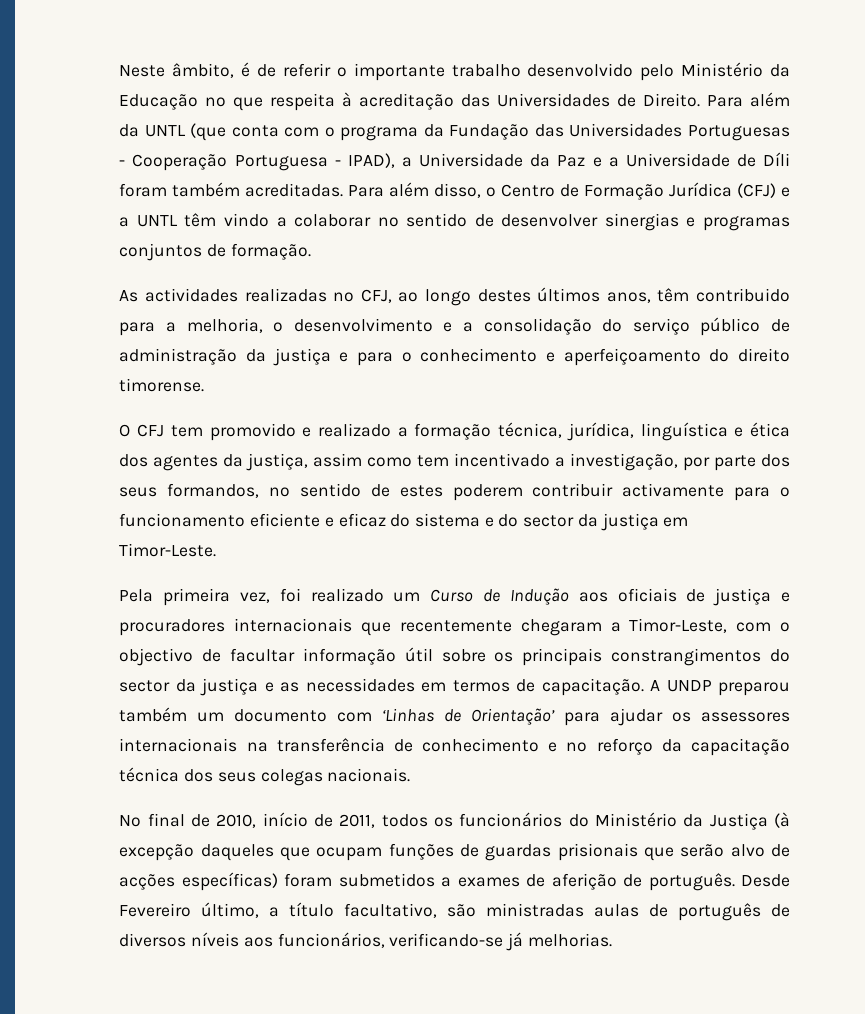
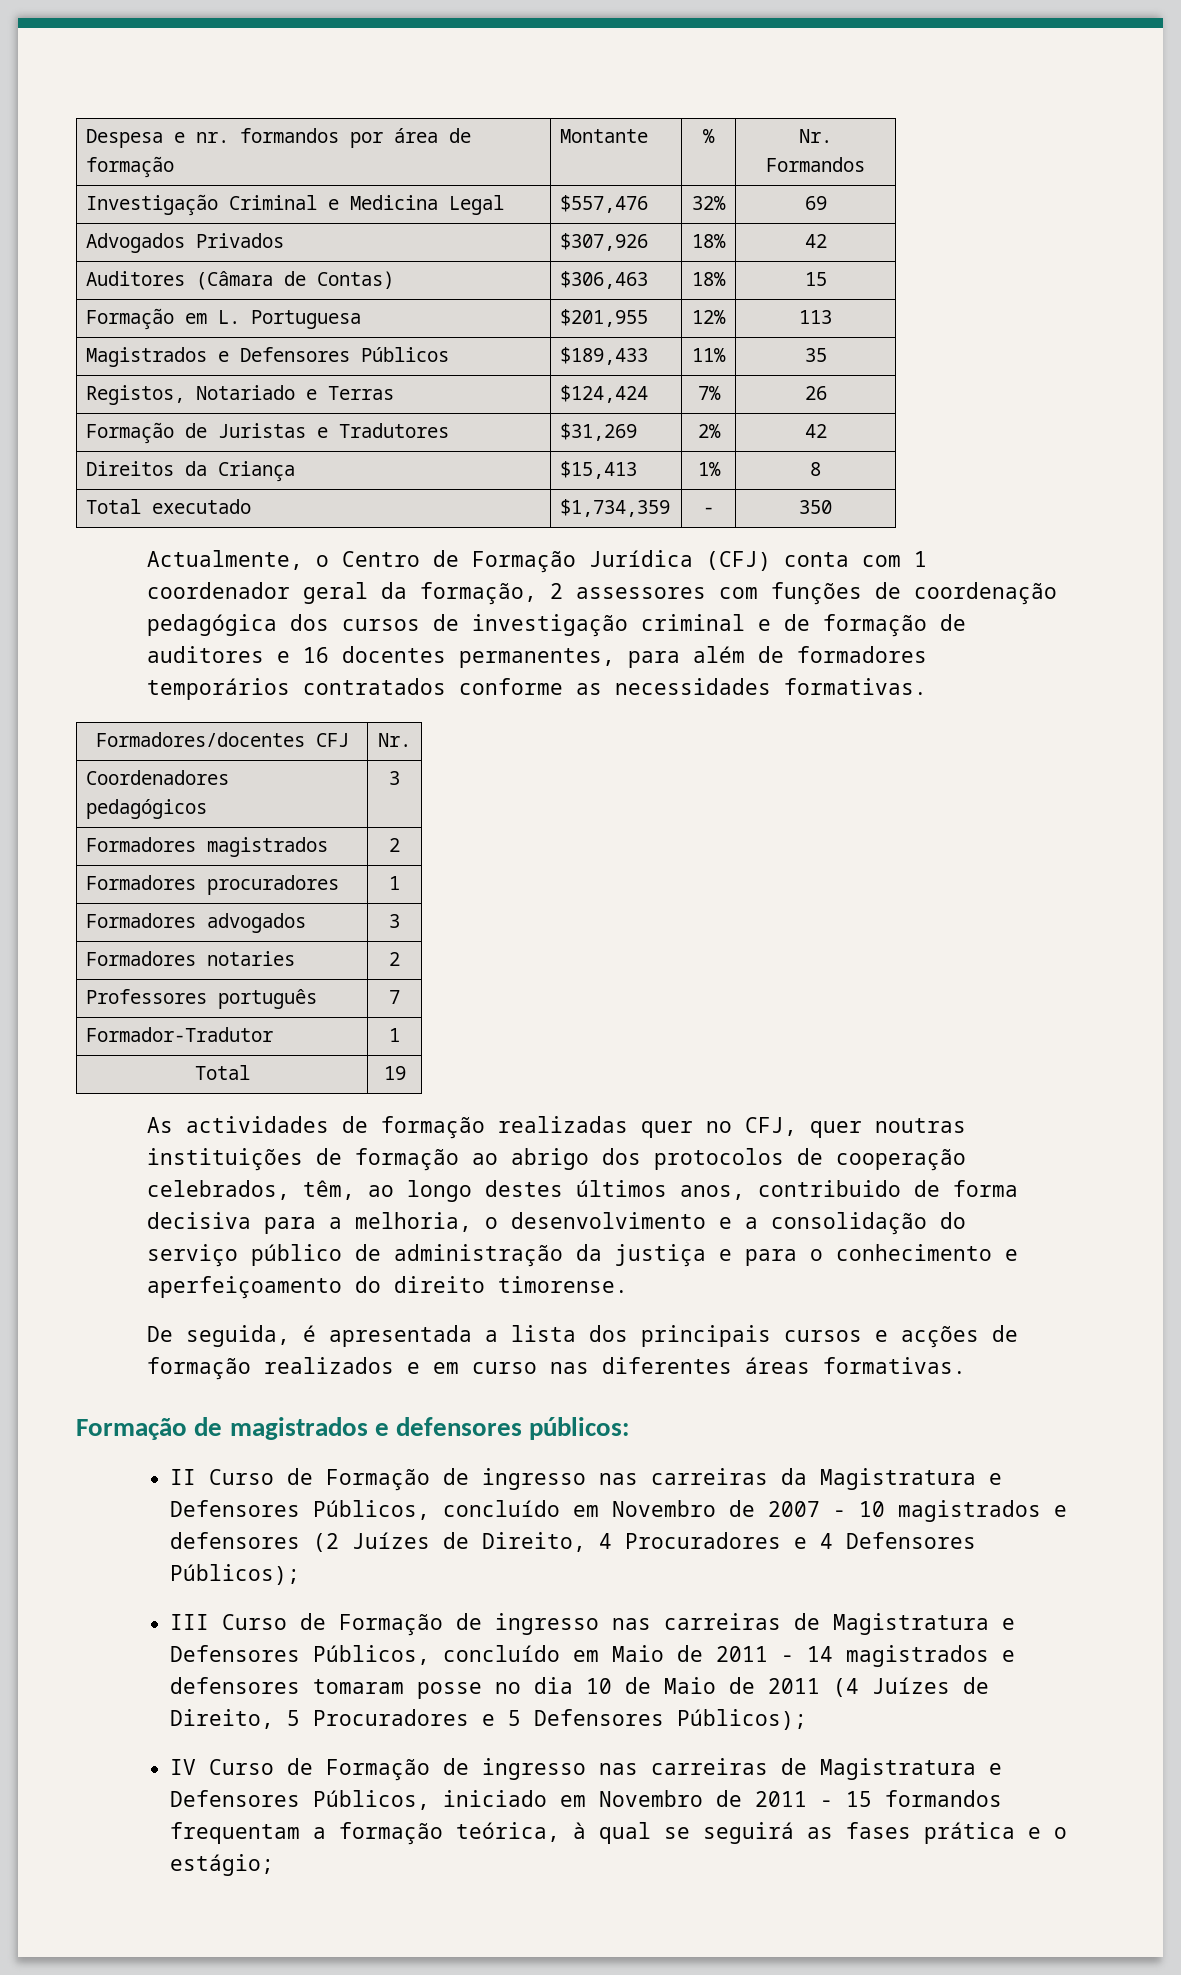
- Neste âmbito, é de referir o importante trabalho desenvolvido pelo Ministério da Educação no que respeita à acreditação das Universidades de Direito. Para além da UNTL (que conta com o programa da Fundação das Universidades Portuguesas - Cooperação Portuguesa - IPAD), a Universidade da Paz e a Universidade de Díli foram também acreditadas. Para além disso, o Centro de Formação Jurídica (CFJ) e a UNTL têm vindo a colaborar no sentido de desenvolver sinergias e programas conjuntos de formação.
- As actividades realizadas no CFJ, ao longo destes últimos anos, têm contribuido para a melhoria, o desenvolvimento e a consolidação do serviço público de administração da justiça e para o conhecimento e aperfeiçoamento do direito timorense.
+ Despesa e nr. formandos por área de formação | Montante | % | Nr. Formandos
+ Investigação Criminal e Medicina Legal | $557,476 | 32% | 69
+ Advogados Privados | $307,926 | 18% | 42
+ Auditores (Câmara de Contas) | $306,463 | 18% | 15
+ Formação em L. Portuguesa | $201,955 | 12% | 113
+ Magistrados e Defensores Públicos | $189,433 | 11% | 35
+ Registos, Notariado e Terras | $124,424 | 7% | 26
+ Formação de Juristas e Tradutores | $31,269 | 2% | 42
+ Direitos da Criança | $15,413 | 1% | 8
+ Total executado | $1,734,359 | - | 350
+ Actualmente, o Centro de Formação Jurídica (CFJ) conta com 1 coordenador geral da formação, 2 assessores com funções de coordenação pedagógica dos cursos de investigação criminal e de formação de auditores e 16 docentes permanentes, para além de formadores temporários contratados conforme as necessidades formativas.
+ Formadores/docentes CFJ | Nr.
+ Coordenadores pedagógicos | 3
+ Formadores magistrados | 2
+ Formadores procuradores | 1
+ Formadores advogados | 3
+ Formadores notaries | 2
+ Professores português | 7
+ Formador-Tradutor | 1
+ Total | 19
+ As actividades de formação realizadas quer no CFJ, quer noutras instituições de formação ao abrigo dos protocolos de cooperação celebrados, têm, ao longo destes últimos anos, contribuido de forma decisiva para a melhoria, o desenvolvimento e a consolidação do serviço público de administração da justiça e para o conhecimento e aperfeiçoamento do direito timorense.
- O CFJ tem promovido e realizado a formação técnica, jurídica, linguística e ética dos agentes da justiça, assim como tem incentivado a investigação, por parte dos seus formandos, no sentido de estes poderem contribuir activamente para o funcionamento eficiente e eficaz do sistema e do sector da justiça em Timor-Leste.
- Pela primeira vez, foi realizado um Curso de Indução aos oficiais de justiça e procuradores internacionais que recentemente chegaram a Timor-Leste, com o objectivo de facultar informação útil sobre os principais constrangimentos do sector da justiça e as necessidades em termos de capacitação. A UNDP preparou também um documento com ‘Linhas de Orientação’ para ajudar os assessores internacionais na transferência de conhecimento e no reforço da capacitação técnica dos seus colegas nacionais.
- No final de 2010, início de 2011, todos os funcionários do Ministério da Justiça (à excepção daqueles que ocupam funções de guardas prisionais que serão alvo de acções específicas) foram submetidos a exames de aferição de português. Desde Fevereiro último, a título facultativo, são ministradas aulas de português de diversos níveis aos funcionários, verificando-se já melhorias.
+ De seguida, é apresentada a lista dos principais cursos e acções de formação realizados e em curso nas diferentes áreas formativas.
+ Formação de magistrados e defensores públicos:
+ II Curso de Formação de ingresso nas carreiras da Magistratura e Defensores Públicos, concluído em Novembro de 2007 - 10 magistrados e defensores (2 Juízes de Direito, 4 Procuradores e 4 Defensores Públicos);
+ III Curso de Formação de ingresso nas carreiras de Magistratura e Defensores Públicos, concluído em Maio de 2011 - 14 magistrados e defensores tomaram posse no dia 10 de Maio de 2011 (4 Juízes de Direito, 5 Procuradores e 5 Defensores Públicos);
+ IV Curso de Formação de ingresso nas carreiras de Magistratura e Defensores Públicos, iniciado em Novembro de 2011 - 15 formandos frequentam a formação teórica, à qual se seguirá as fases prática e o estágio;

